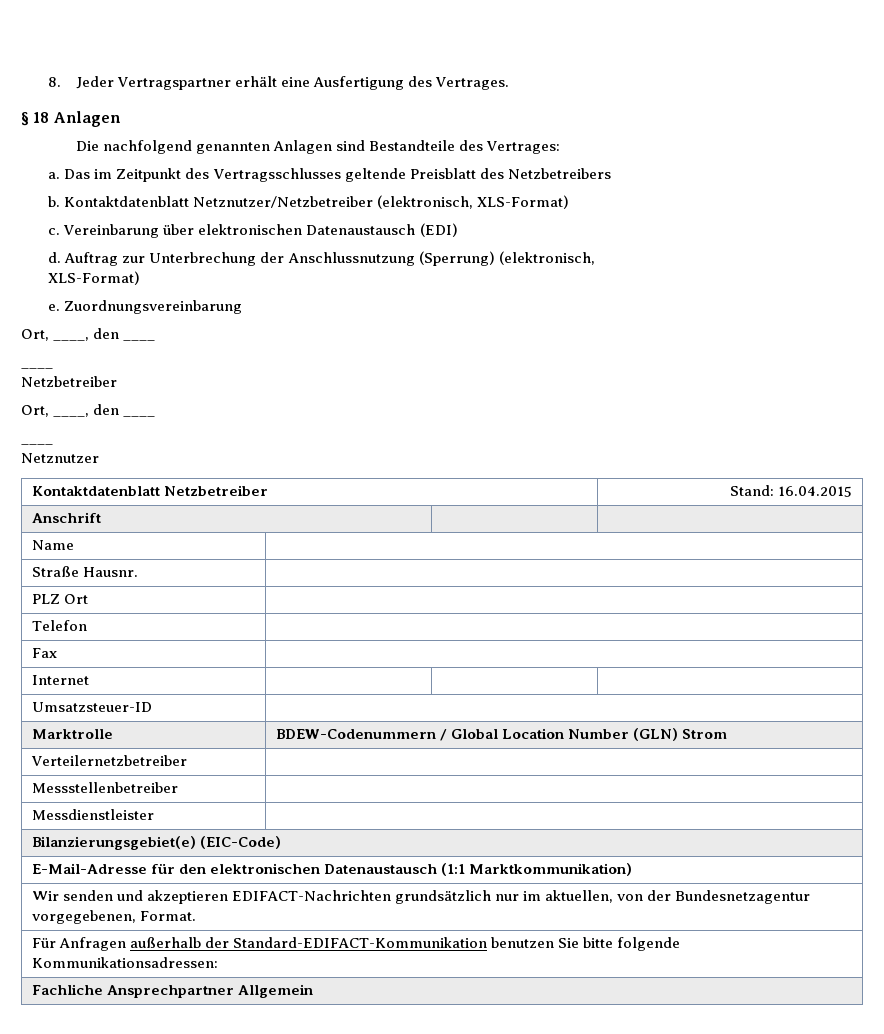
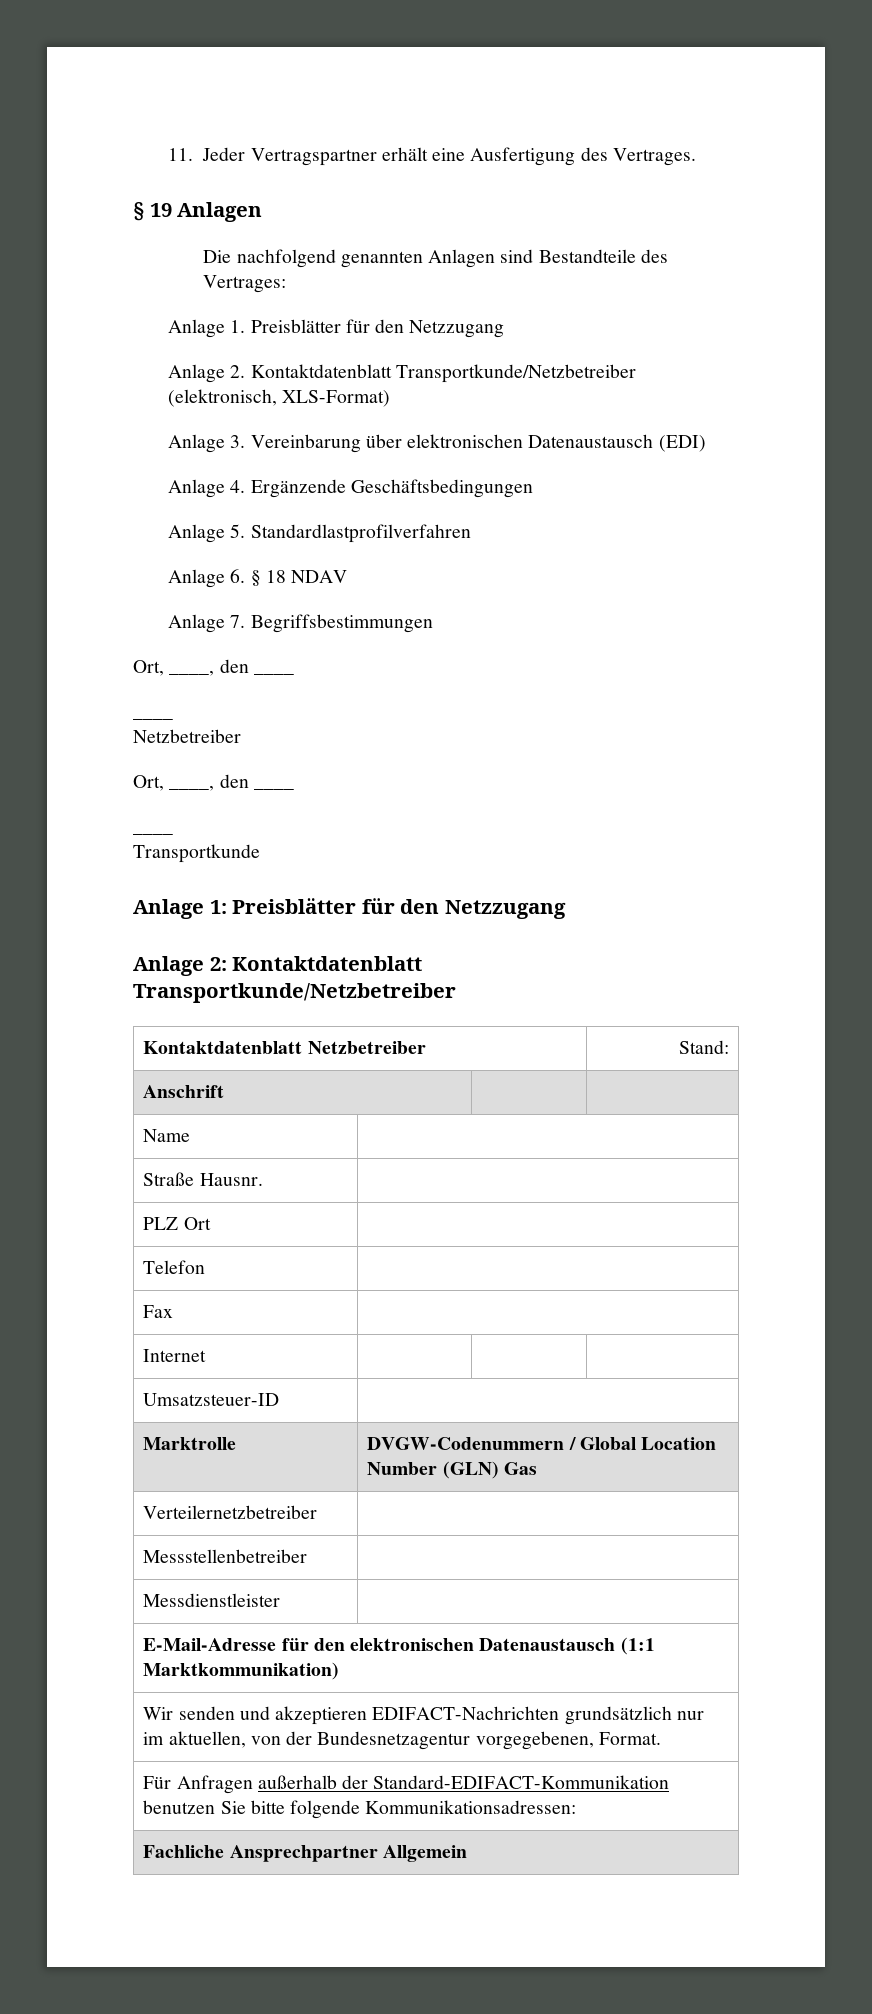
- 8. Jeder Vertragspartner erhält eine Ausfertigung des Vertrages.
+ 11. Jeder Vertragspartner erhält eine Ausfertigung des Vertrages.
- § 18 Anlagen
+ § 19 Anlagen
- a. Das im Zeitpunkt des Vertragsschlusses geltende Preisblatt des Netzbetreibers
- b. Kontaktdatenblatt Netznutzer/Netzbetreiber (elektronisch, XLS-Format)
+ Anlage 1. Preisblätter für den Netzzugang
+ Anlage 2. Kontaktdatenblatt Transportkunde/Netzbetreiber (elektronisch, XLS-Format)
- c. Vereinbarung über elektronischen Datenaustausch (EDI)
+ Anlage 3. Vereinbarung über elektronischen Datenaustausch (EDI)
- d. Auftrag zur Unterbrechung der Anschlussnutzung (Sperrung) (elektronisch,
- XLS-Format)
- e. Zuordnungsvereinbarung
+ Anlage 4. Ergänzende Geschäftsbedingungen
+ Anlage 5. Standardlastprofilverfahren
+ Anlage 6. § 18 NDAV
+ Anlage 7. Begriffsbestimmungen
- Netznutzer
+ Transportkunde
+ Anlage 1: Preisblätter für den Netzzugang
+ Anlage 2: Kontaktdatenblatt Transportkunde/Netzbetreiber
- Kontaktdatenblatt Netzbetreiber | Stand: 16.04.2015
+ Kontaktdatenblatt Netzbetreiber | Stand:
- Marktrolle | BDEW-Codenummern / Global Location Number (GLN) Strom
+ Marktrolle | DVGW-Codenummern / Global Location Number (GLN) Gas
- Bilanzierungsgebiet(e) (EIC-Code)

